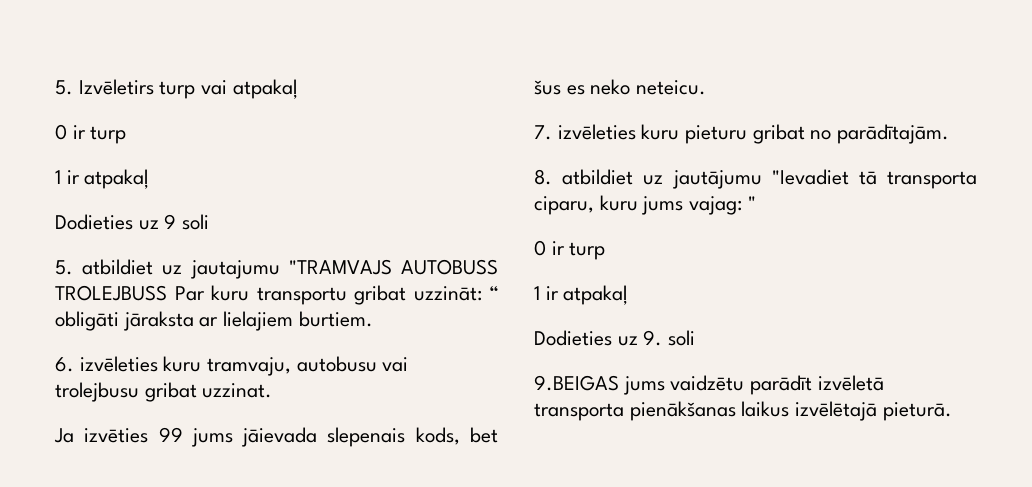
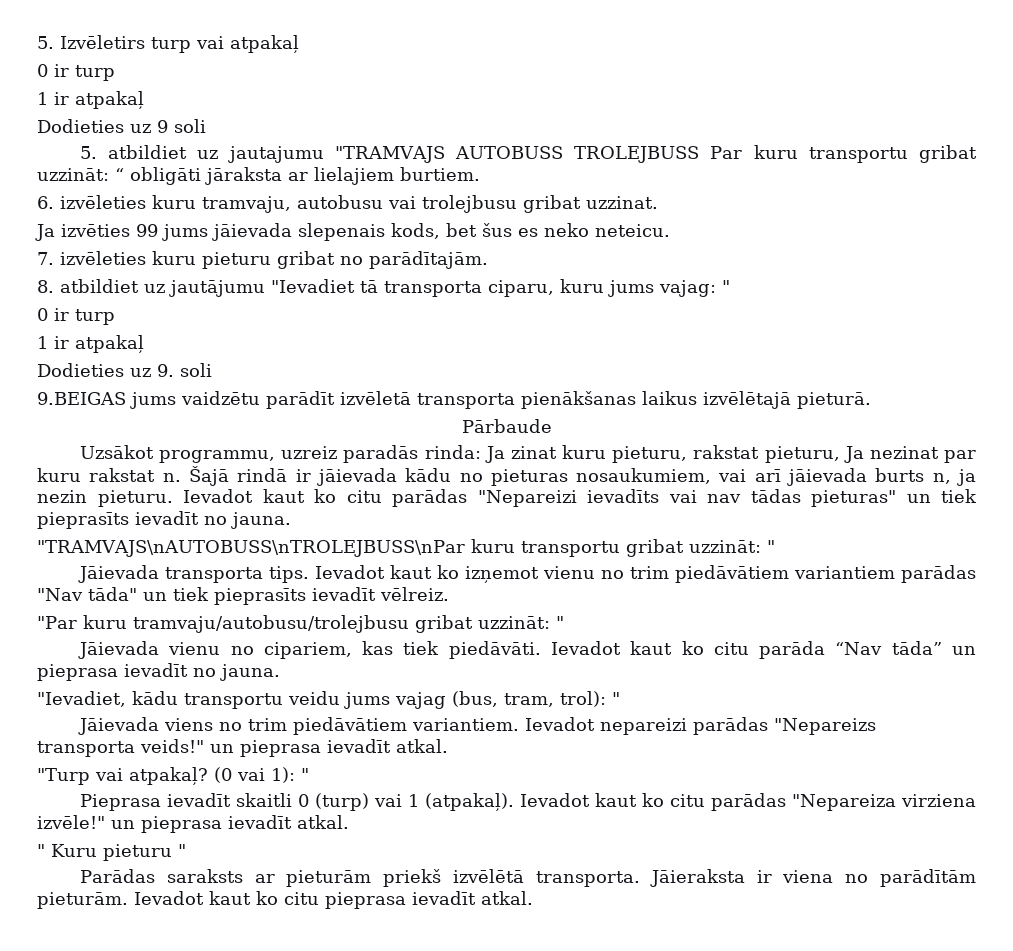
+ Pārbaude
+ Uzsākot programmu, uzreiz paradās rinda: Ja zinat kuru pieturu, rakstat pieturu, Ja nezinat par kuru rakstat n. Šajā rindā ir jāievada kādu no pieturas nosaukumiem, vai arī jāievada burts n, ja nezin pieturu. Ievadot kaut ko citu parādas "Nepareizi ievadīts vai nav tādas pieturas" un tiek pieprasīts ievadīt no jauna.
+ "TRAMVAJS\nAUTOBUSS\nTROLEJBUSS\nPar kuru transportu gribat uzzināt: "
+ Jāievada transporta tips. Ievadot kaut ko izņemot vienu no trim piedāvātiem variantiem parādas "Nav tāda" un tiek pieprasīts ievadīt vēlreiz.
+ "Par kuru tramvaju/autobusu/trolejbusu gribat uzzināt: "
+ Jāievada vienu no cipariem, kas tiek piedāvāti. Ievadot kaut ko citu parāda “Nav tāda” un pieprasa ievadīt no jauna.
+ "Ievadiet, kādu transportu veidu jums vajag (bus, tram, trol): "
+ Jāievada viens no trim piedāvātiem variantiem. Ievadot nepareizi parādas "Nepareizs transporta veids!" un pieprasa ievadīt atkal.
+ "Turp vai atpakaļ? (0 vai 1): "
+ Pieprasa ievadīt skaitli 0 (turp) vai 1 (atpakaļ). Ievadot kaut ko citu parādas "Nepareiza virziena izvēle!" un pieprasa ievadīt atkal.
+ " Kuru pieturu "
+ Parādas saraksts ar pieturām priekš izvēlētā transporta. Jāieraksta ir viena no parādītām pieturām. Ievadot kaut ko citu pieprasa ievadīt atkal.

